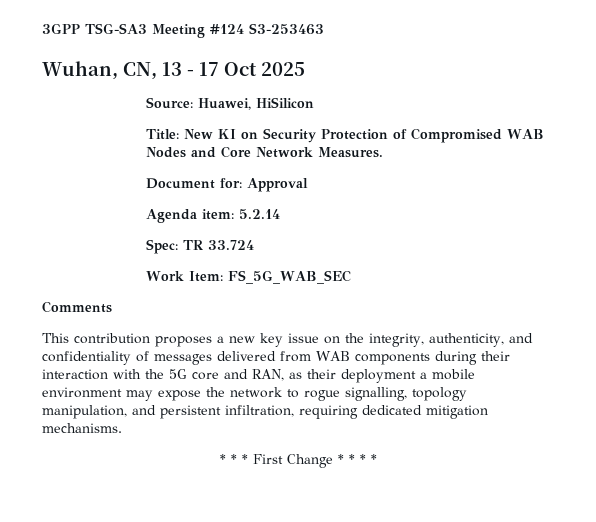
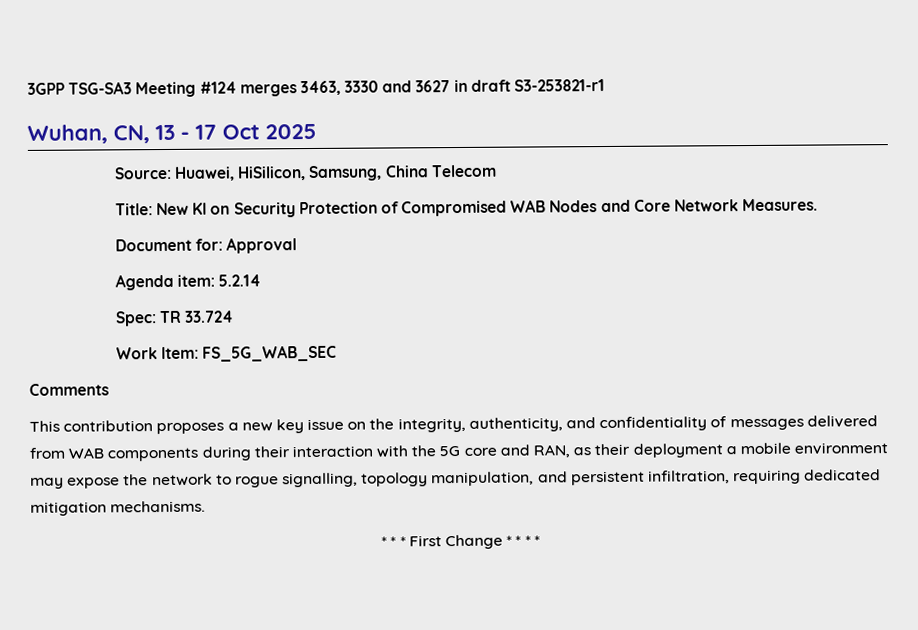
- 3GPP TSG-SA3 Meeting #124 S3-253463
+ 3GPP TSG-SA3 Meeting #124 merges 3463, 3330 and 3627 in draft S3-253821-r1
- Source: Huawei, HiSilicon
+ Source: Huawei, HiSilicon, Samsung, China Telecom

